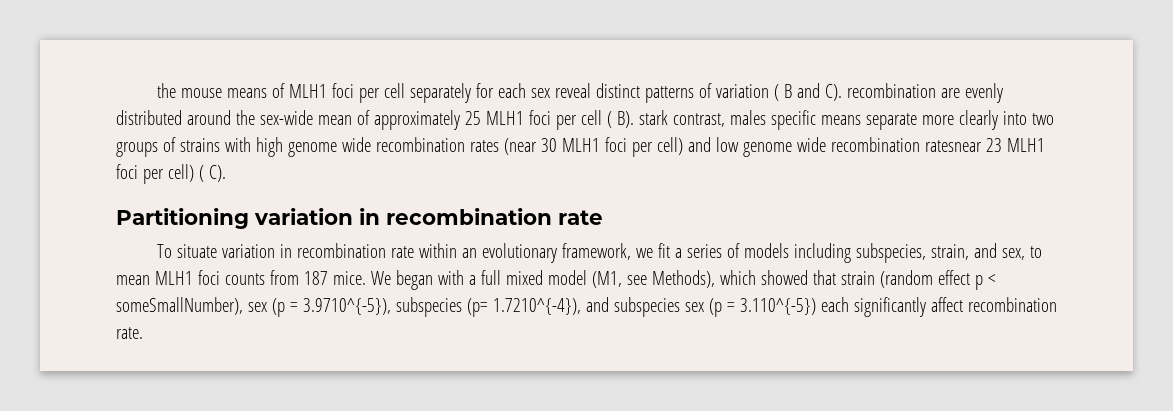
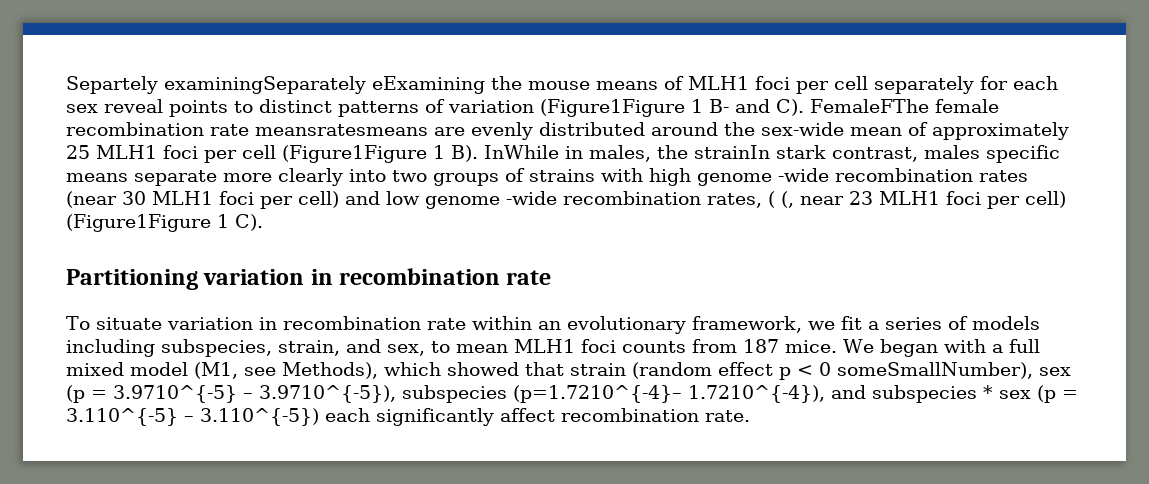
- the mouse means of MLH1 foci per cell separately for each sex reveal distinct patterns of variation ( B and C). recombination are evenly distributed around the sex-wide mean of approximately 25 MLH1 foci per cell ( B). stark contrast, males specific means separate more clearly into two groups of strains with high genome wide recombination rates (near 30 MLH1 foci per cell) and low genome wide recombination ratesnear 23 MLH1 foci per cell) ( C).
+ Separtely examiningSeparately eExamining the mouse means of MLH1 foci per cell separately for each sex reveal points to distinct patterns of variation (Figure1Figure 1 B- and C). FemaleFThe female recombination rate meansratesmeans are evenly distributed around the sex-wide mean of approximately 25 MLH1 foci per cell (Figure1Figure 1 B). InWhile in males, the strainIn stark contrast, males specific means separate more clearly into two groups of strains with high genome -wide recombination rates (near 30 MLH1 foci per cell) and low genome -wide recombination rates, ( (, near 23 MLH1 foci per cell) (Figure1Figure 1 C).
- We began with a full mixed model (M1, see Methods), which showed that strain (random effect p < someSmallNumber), sex (p = 3.9710^{-5}), subspecies (p= 1.7210^{-4}), and subspecies sex (p = 3.110^{-5}) each significantly affect recombination rate.
+ We began with a full mixed model (M1, see Methods), which showed that strain (random effect p < 0 someSmallNumber), sex (p = 3.9710^{-5} – 3.9710^{-5}), subspecies (p=1.7210^{-4}– 1.7210^{-4}), and subspecies * sex (p = 3.110^{-5} – 3.110^{-5}) each significantly affect recombination rate.

